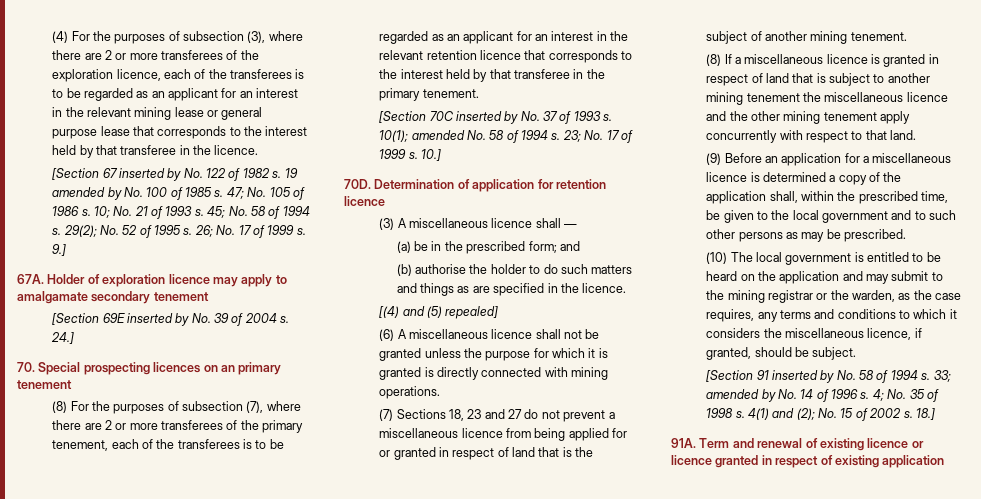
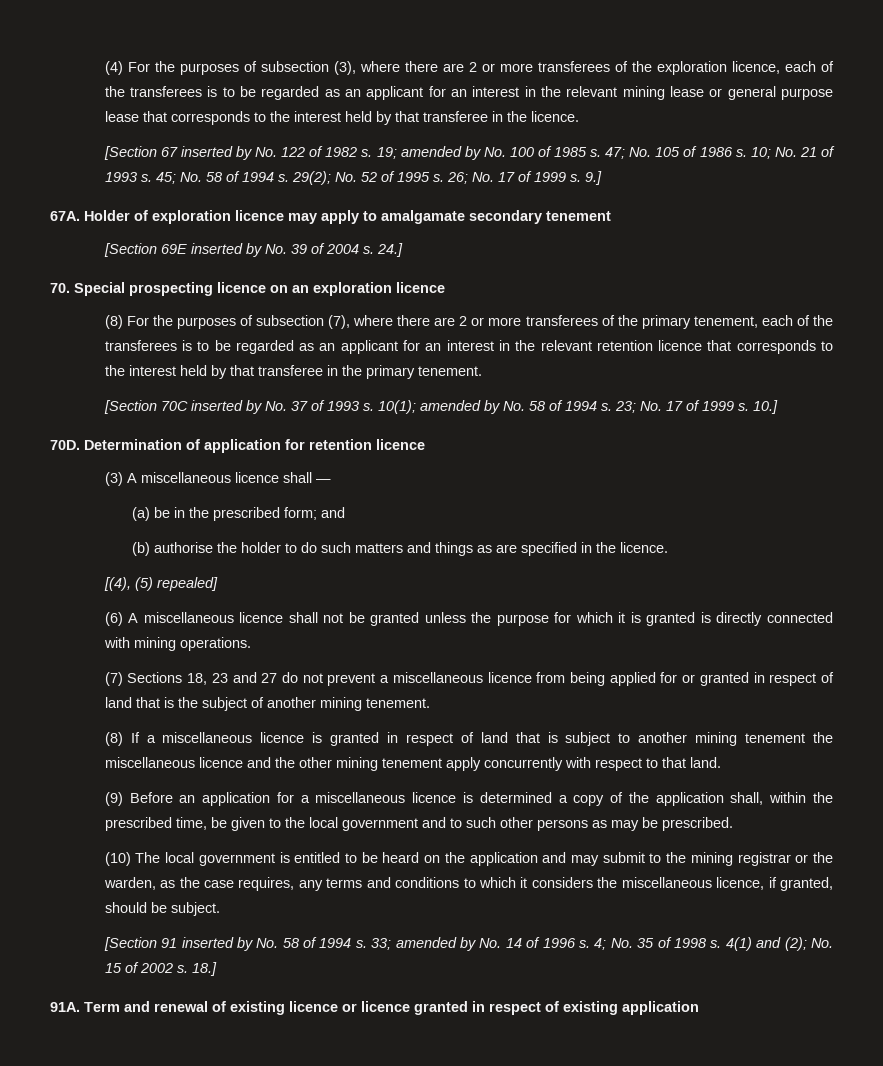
- 19 amended by No. 100 of 1985 s.
+ 19; amended by No. 100 of 1985 s.
- 70. Special prospecting licences on an primary tenement
+ 70. Special prospecting licence on an exploration licence
- 10(1); amended No. 58 of 1994 s.
+ 10(1); amended by No. 58 of 1994 s.
- [(4) and (5) repealed]
+ [(4), (5) repealed]

